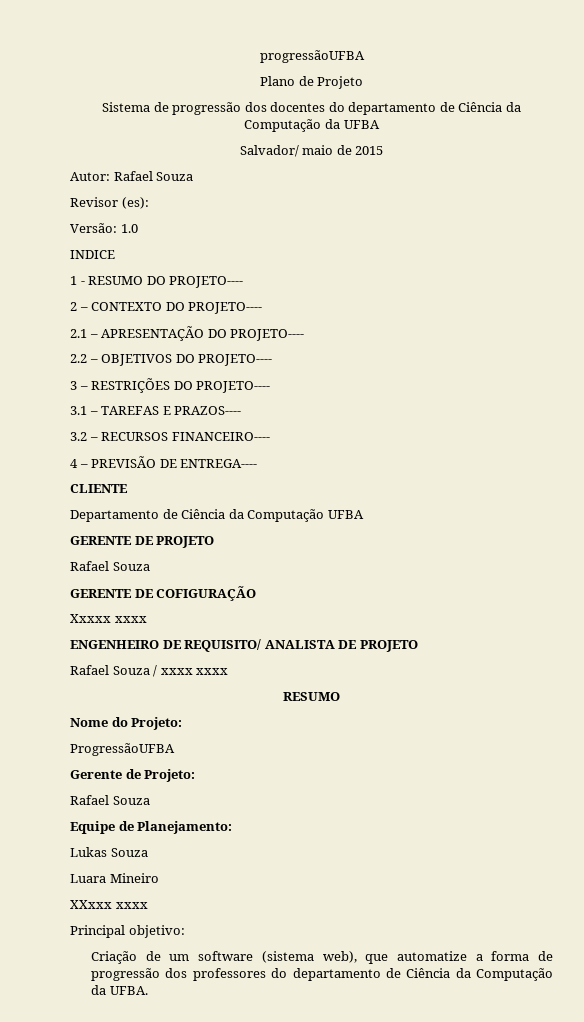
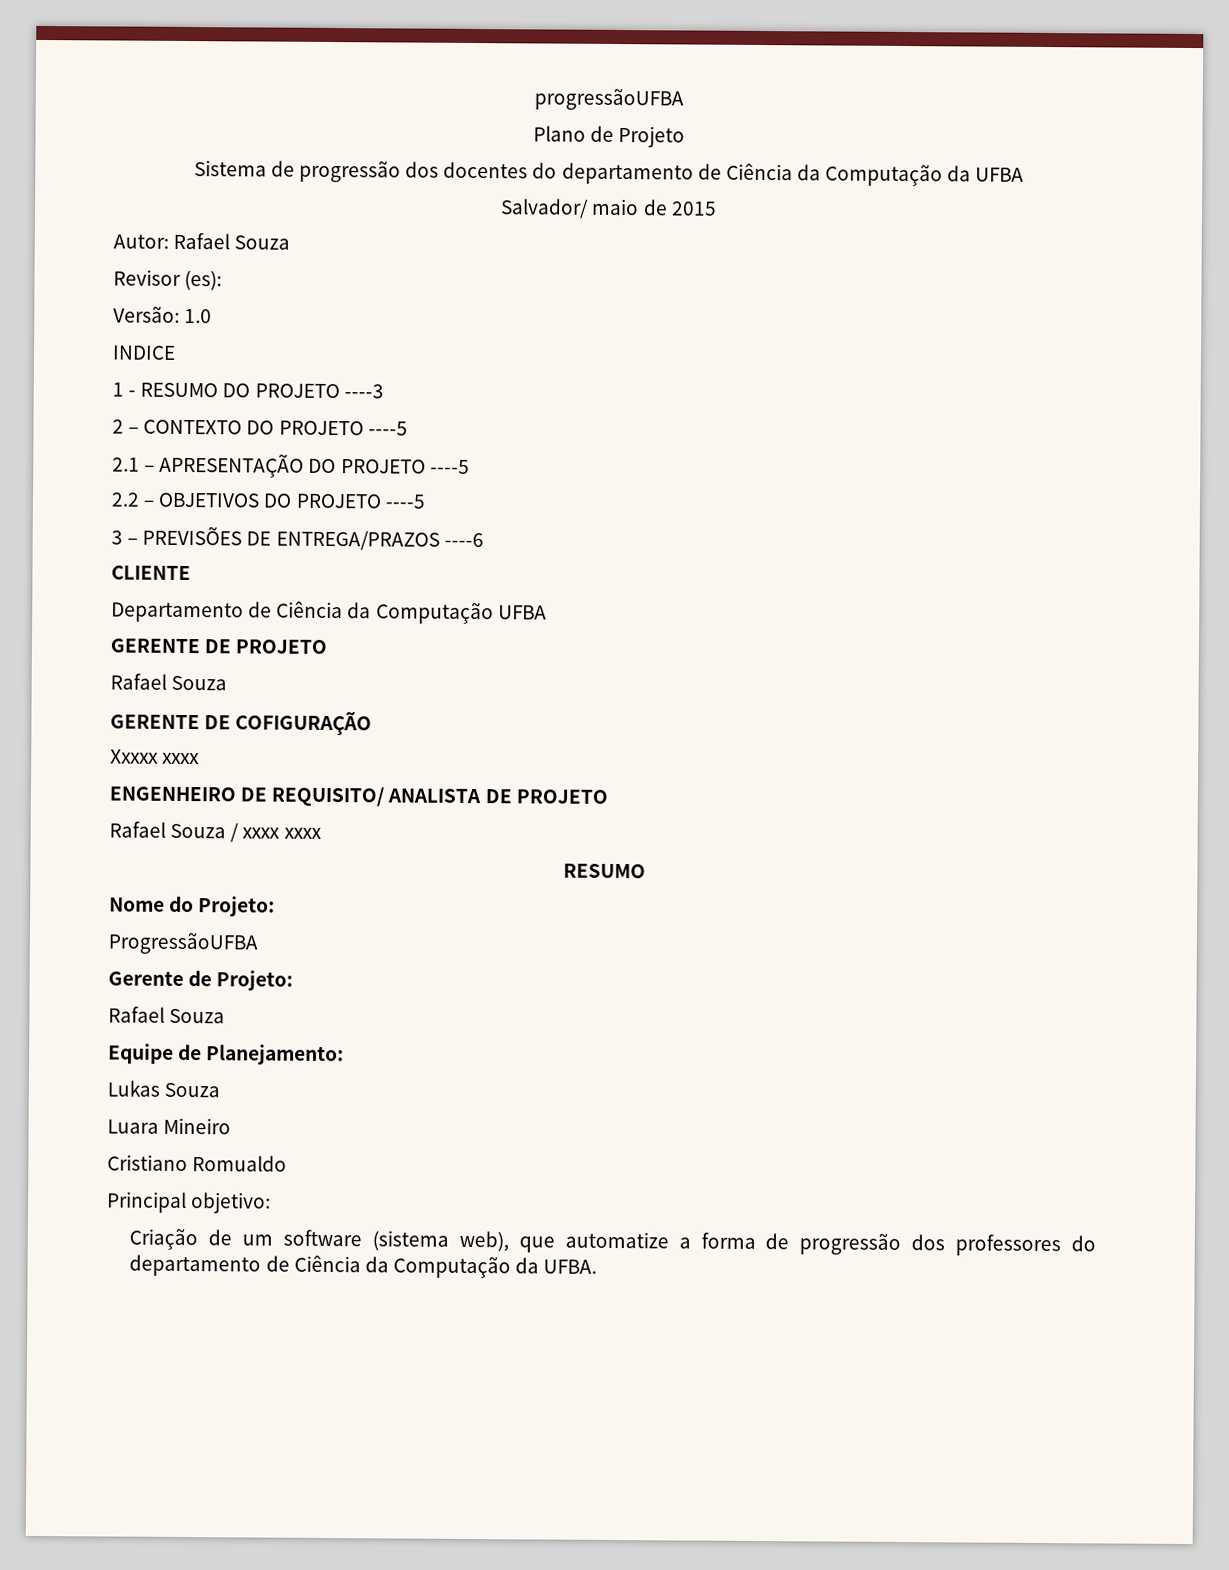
- 1 - RESUMO DO PROJETO----
+ 1 - RESUMO DO PROJETO ----3
- 2 – CONTEXTO DO PROJETO----
+ 2 – CONTEXTO DO PROJETO ----5
- 2.1 – APRESENTAÇÃO DO PROJETO----
+ 2.1 – APRESENTAÇÃO DO PROJETO ----5
- 2.2 – OBJETIVOS DO PROJETO----
+ 2.2 – OBJETIVOS DO PROJETO ----5
- 3 – RESTRIÇÕES DO PROJETO----
- 3.1 – TAREFAS E PRAZOS----
- 3.2 – RECURSOS FINANCEIRO----
- 4 – PREVISÃO DE ENTREGA----
+ 3 – PREVISÕES DE ENTREGA/PRAZOS ----6
- XXxxx xxxx
+ Cristiano Romualdo

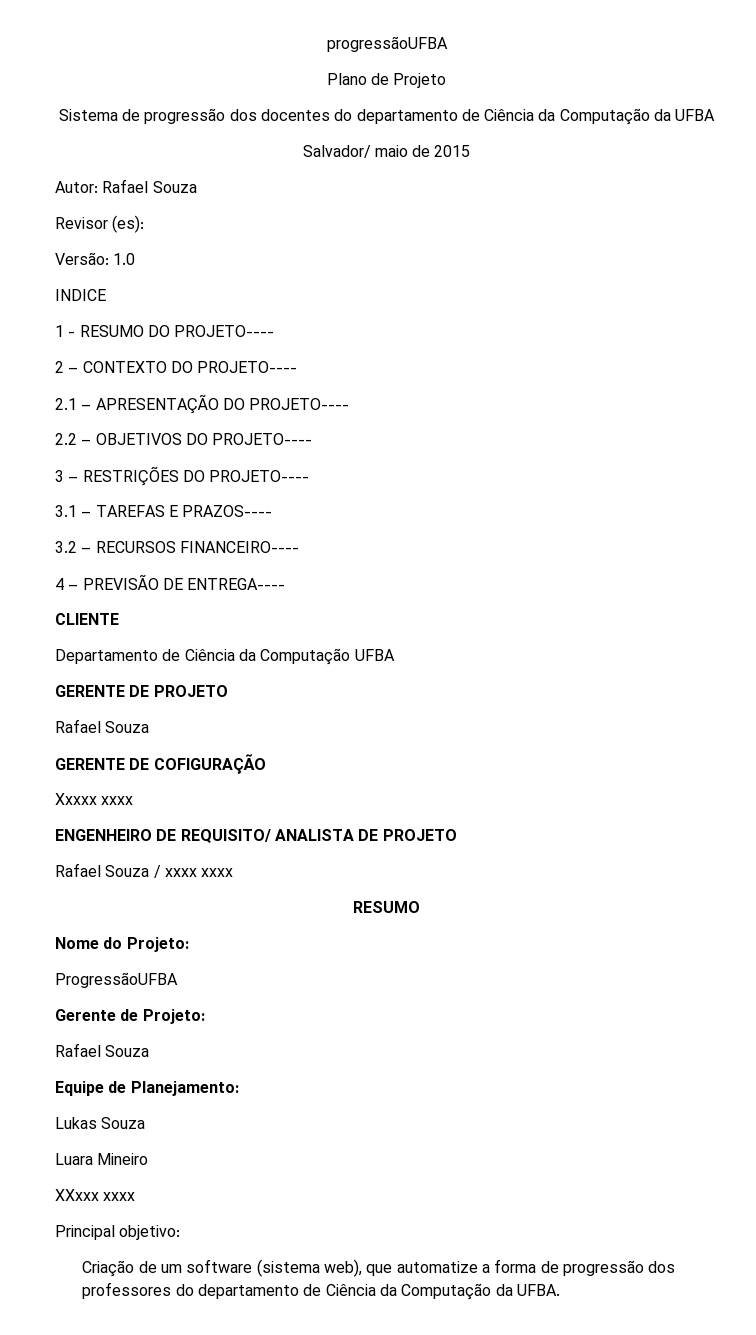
- 1 - RESUMO DO PROJETO ----3
+ 1 - RESUMO DO PROJETO----
- 2 – CONTEXTO DO PROJETO ----5
+ 2 – CONTEXTO DO PROJETO----
- 2.1 – APRESENTAÇÃO DO PROJETO ----5
+ 2.1 – APRESENTAÇÃO DO PROJETO----
- 2.2 – OBJETIVOS DO PROJETO ----5
+ 2.2 – OBJETIVOS DO PROJETO----
- 3 – PREVISÕES DE ENTREGA/PRAZOS ----6
+ 3 – RESTRIÇÕES DO PROJETO----
+ 3.1 – TAREFAS E PRAZOS----
+ 3.2 – RECURSOS FINANCEIRO----
+ 4 – PREVISÃO DE ENTREGA----
- Cristiano Romualdo
+ XXxxx xxxx

